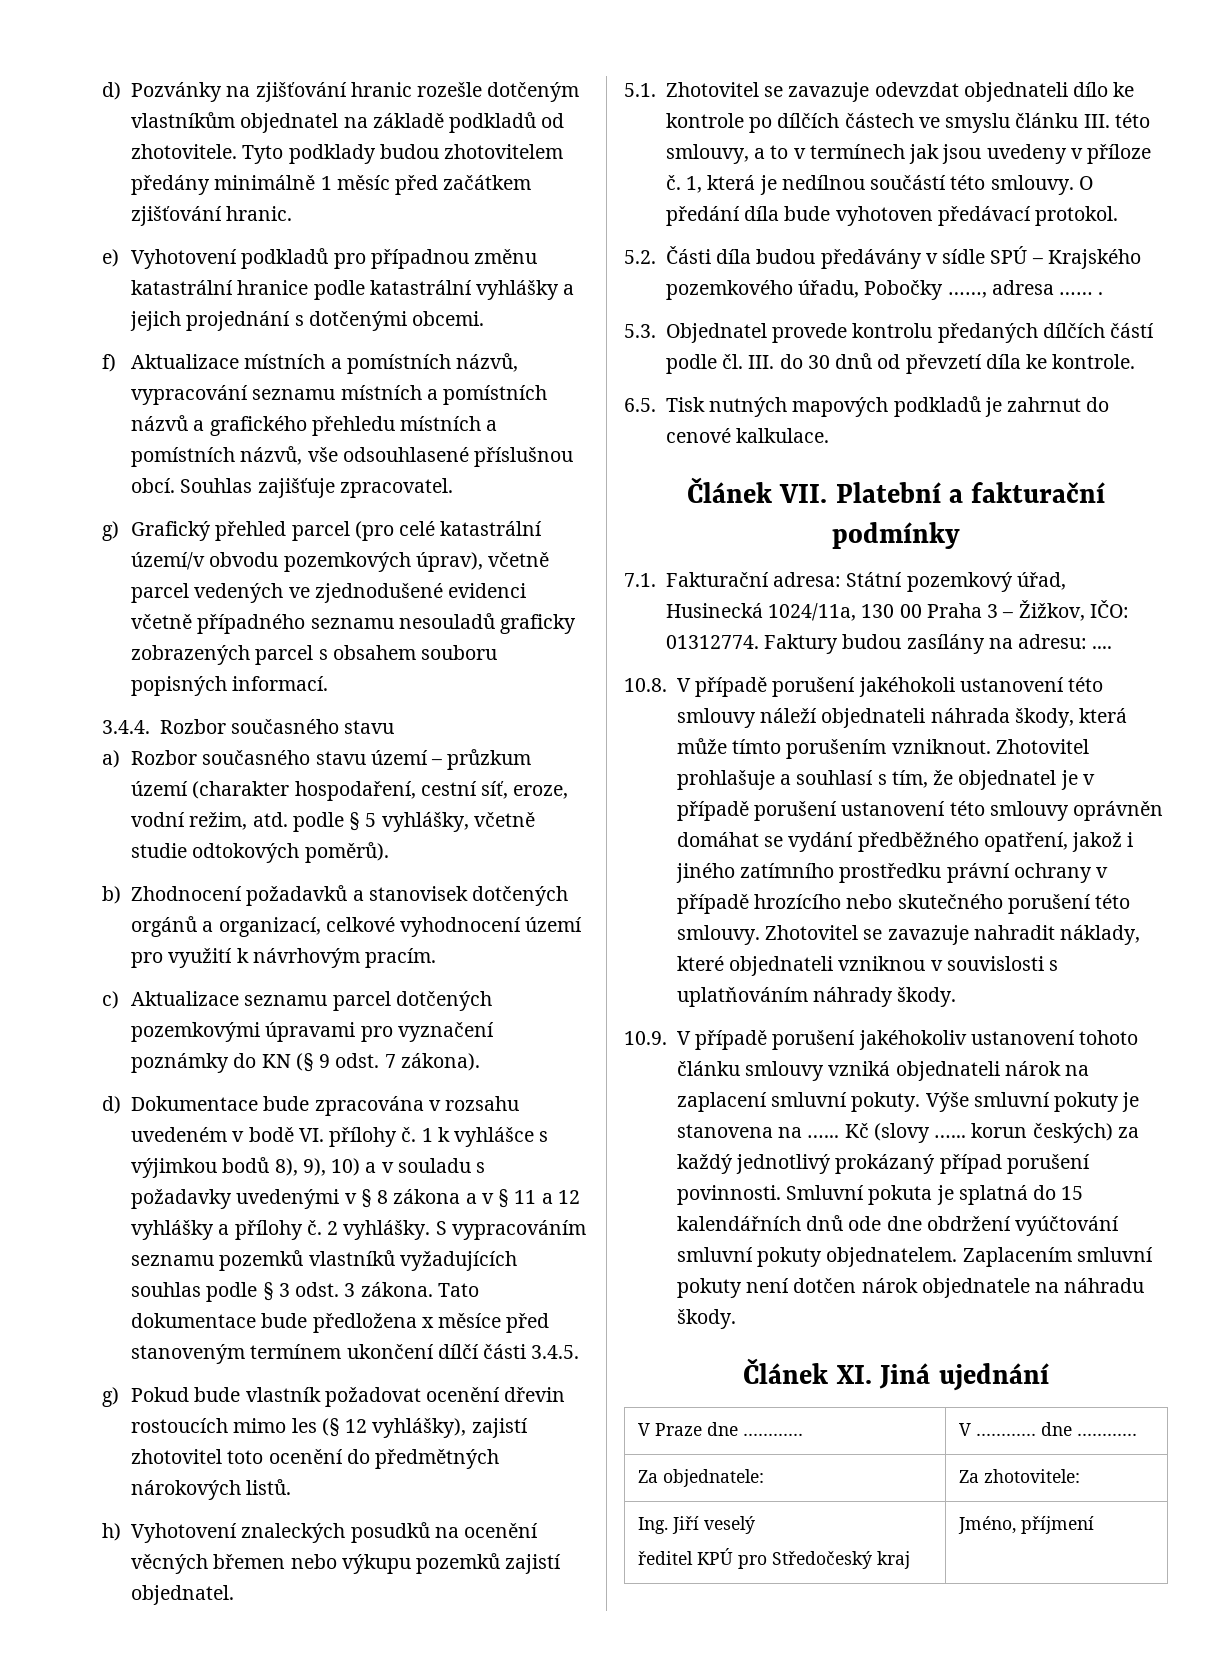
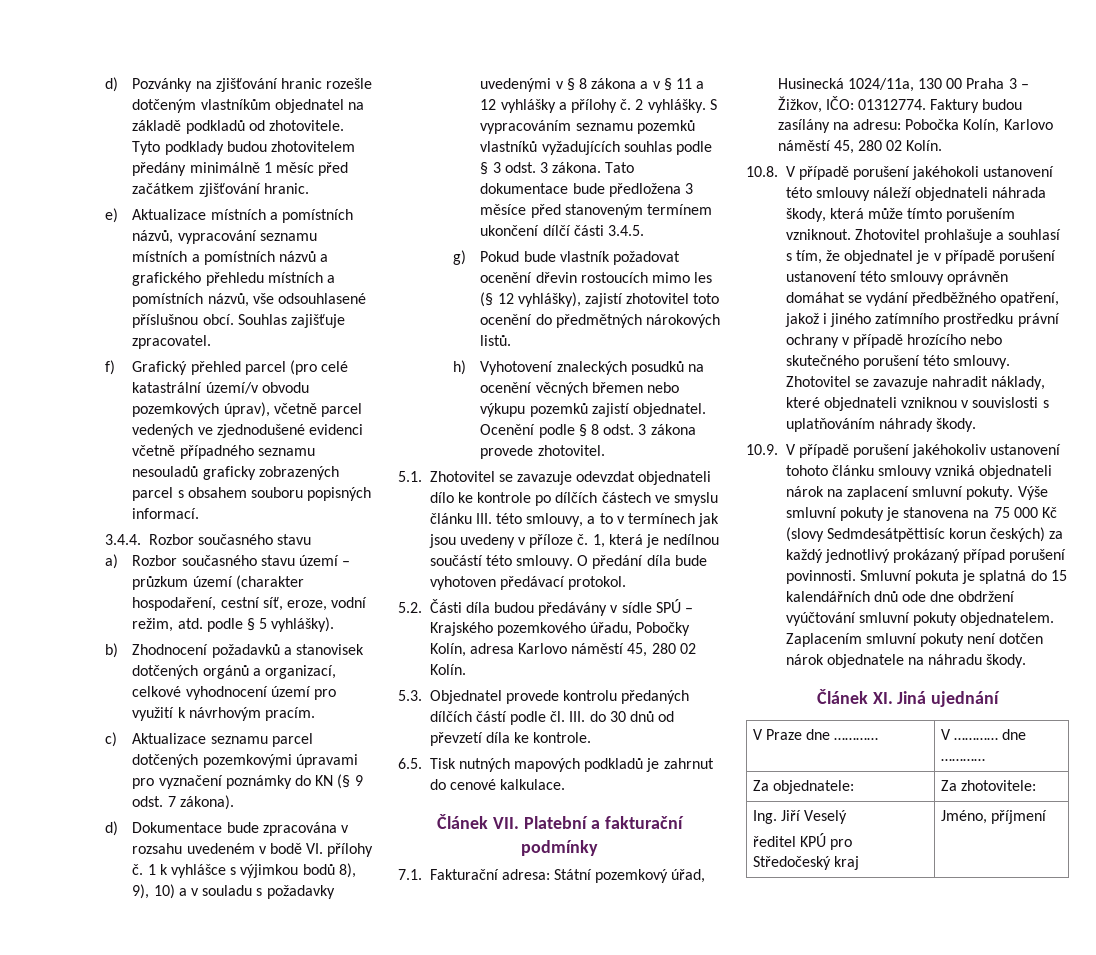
- e) Vyhotovení podkladů pro případnou změnu katastrální hranice podle katastrální vyhlášky a jejich projednání s dotčenými obcemi.
- f) Aktualizace místních a pomístních názvů, vypracování seznamu místních a pomístních názvů a grafického přehledu místních a pomístních názvů, vše odsouhlasené příslušnou obcí.
+ e) Aktualizace místních a pomístních názvů, vypracování seznamu místních a pomístních názvů a grafického přehledu místních a pomístních názvů, vše odsouhlasené příslušnou obcí.
- g) Grafický přehled parcel (pro celé katastrální území/v obvodu pozemkových úprav), včetně parcel vedených ve zjednodušené evidenci včetně případného seznamu nesouladů graficky zobrazených parcel s obsahem souboru popisných informací.
+ f) Grafický přehled parcel (pro celé katastrální území/v obvodu pozemkových úprav), včetně parcel vedených ve zjednodušené evidenci včetně případného seznamu nesouladů graficky zobrazených parcel s obsahem souboru popisných informací.
- a) Rozbor současného stavu území – průzkum území (charakter hospodaření, cestní síť, eroze, vodní režim, atd. podle § 5 vyhlášky, včetně studie odtokových poměrů).
+ a) Rozbor současného stavu území – průzkum území (charakter hospodaření, cestní síť, eroze, vodní režim, atd. podle § 5 vyhlášky).
- Tato dokumentace bude předložena x měsíce před stanoveným termínem ukončení dílčí části 3.4.5.
+ Tato dokumentace bude předložena 3 měsíce před stanoveným termínem ukončení dílčí části 3.4.5.
+ Ocenění podle § 8 odst. 3 zákona provede zhotovitel.
- 5.2. Části díla budou předávány v sídle SPÚ – Krajského pozemkového úřadu, Pobočky ……, adresa …… .
+ 5.2. Části díla budou předávány v sídle SPÚ – Krajského pozemkového úřadu, Pobočky Kolín, adresa Karlovo náměstí 45, 280 02 Kolín.
- Faktury budou zasílány na adresu: ....
+ Faktury budou zasílány na adresu: Pobočka Kolín, Karlovo náměstí 45, 280 02 Kolín.
- Výše smluvní pokuty je stanovena na …... Kč (slovy …... korun českých) za každý jednotlivý prokázaný případ porušení povinnosti.
+ Výše smluvní pokuty je stanovena na 75 000 Kč (slovy Sedmdesátpěttisíc korun českých) za každý jednotlivý prokázaný případ porušení povinnosti.
- Ing. Jiří veselý
+ Ing. Jiří Veselý

